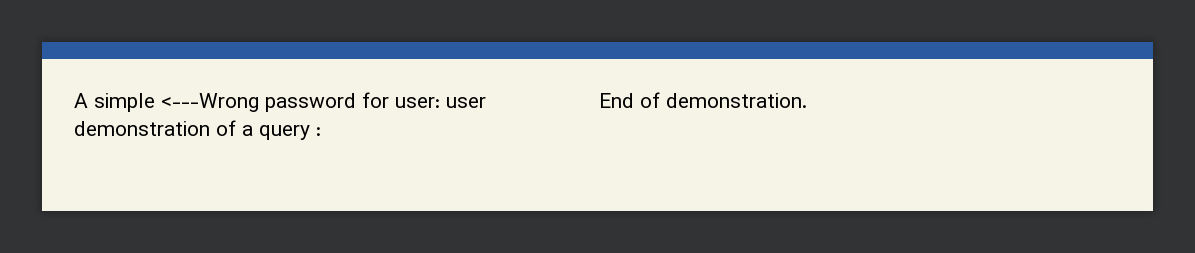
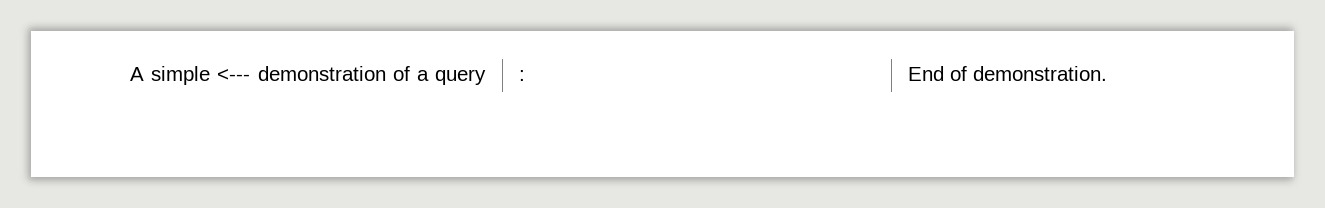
- A simple <---Wrong password for user: user demonstration of a query :
+ A simple <--- demonstration of a query :

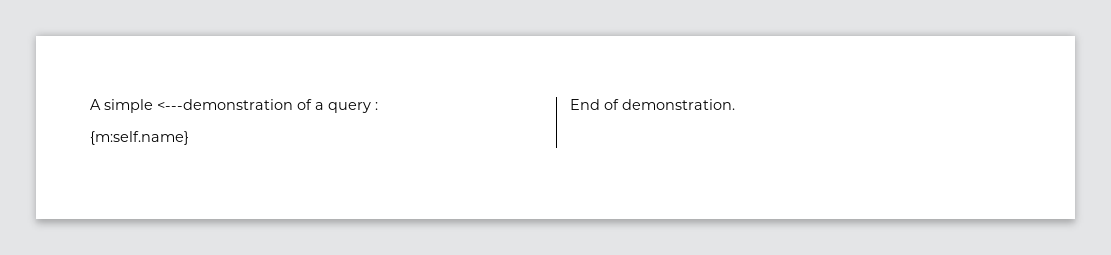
- A simple <--- demonstration of a query :
+ A simple <---demonstration of a query :
+ {m:self.name}

